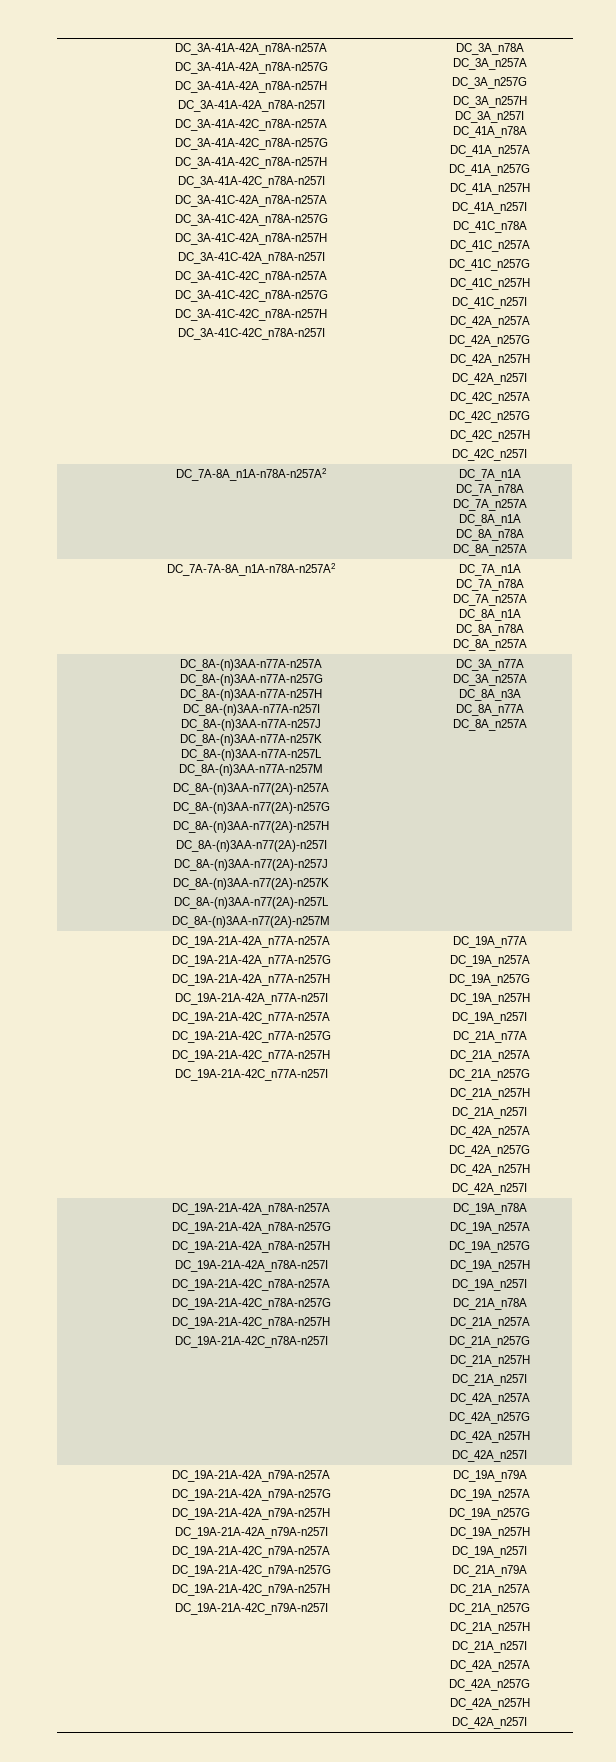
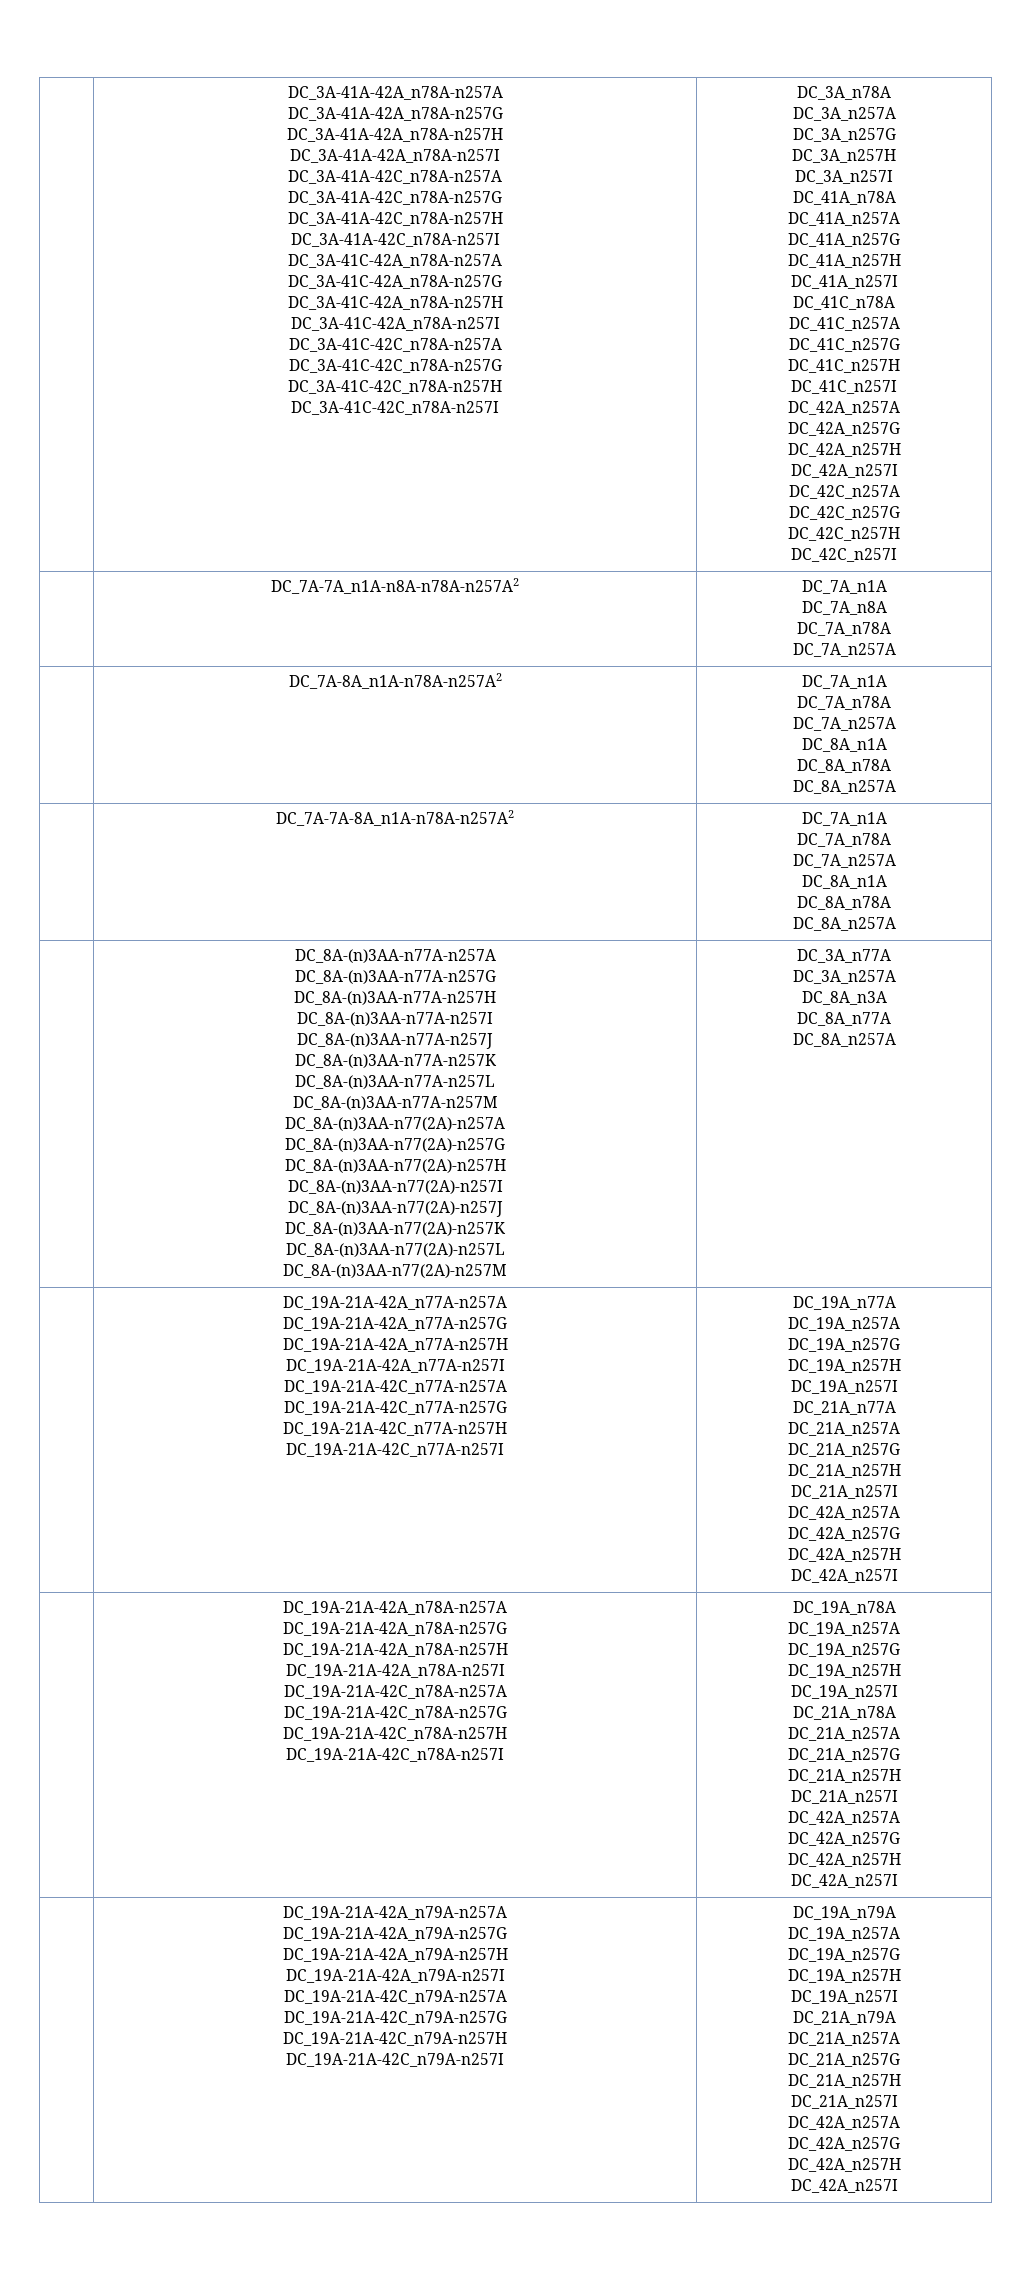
+ | DC_7A-7A_n1A-n8A-n78A-n257A2 | DC_7A_n1A
+ DC_7A_n8A
+ DC_7A_n78A
+ DC_7A_n257A

